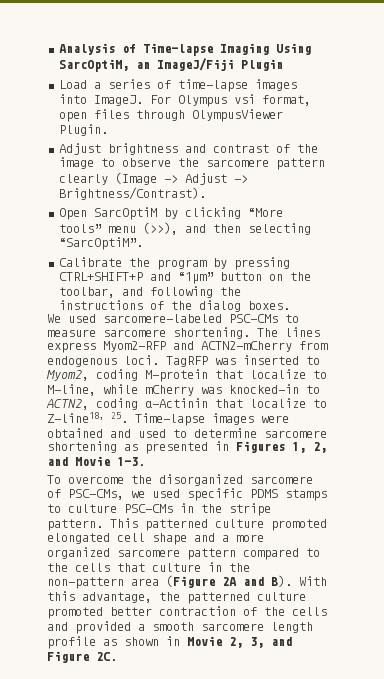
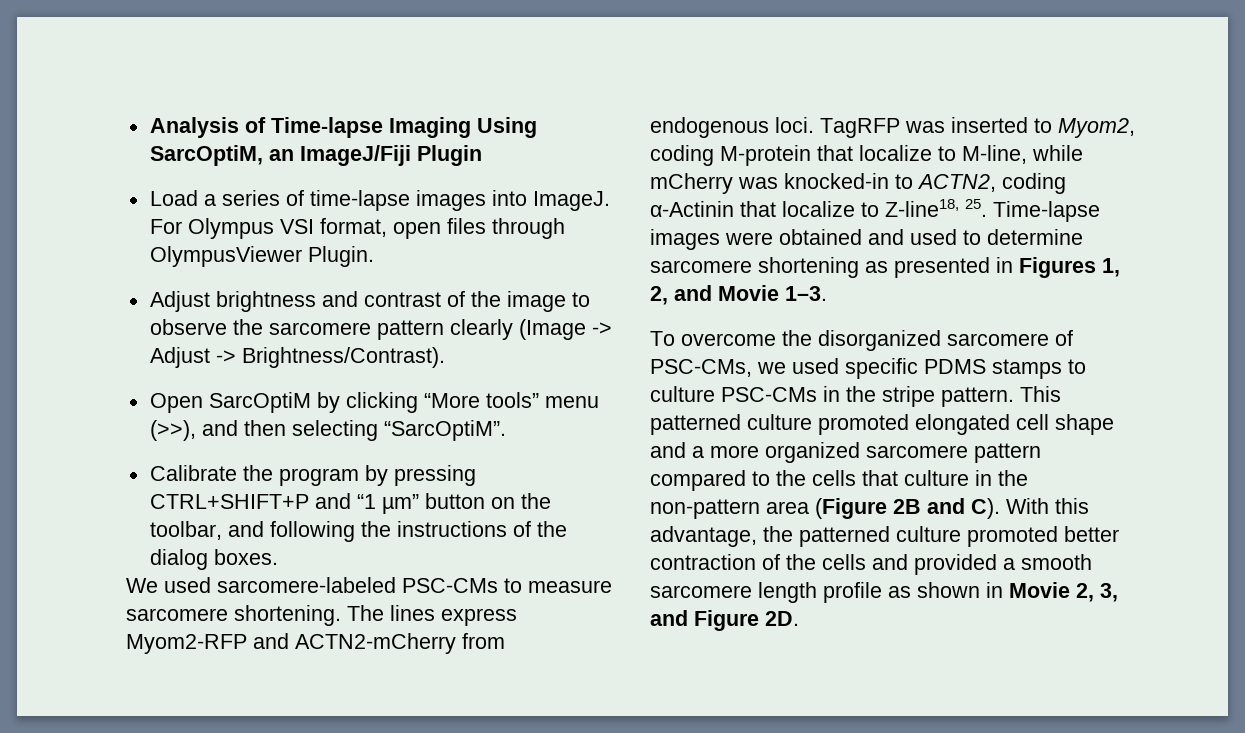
- For Olympus vsi format, open files through OlympusViewer Plugin.
+ For Olympus VSI format, open files through OlympusViewer Plugin.
- Calibrate the program by pressing CTRL+SHIFT+P and “1µm” button on the toolbar, and following the instructions of the dialog boxes.
+ Calibrate the program by pressing CTRL+SHIFT+P and “1 µm” button on the toolbar, and following the instructions of the dialog boxes.
- This patterned culture promoted elongated cell shape and a more organized sarcomere pattern compared to the cells that culture in the non-pattern area (Figure 2A and B). With this advantage, the patterned culture promoted better contraction of the cells and provided a smooth sarcomere length profile as shown in Movie 2, 3, and Figure 2C.
+ This patterned culture promoted elongated cell shape and a more organized sarcomere pattern compared to the cells that culture in the non-pattern area (Figure 2B and C). With this advantage, the patterned culture promoted better contraction of the cells and provided a smooth sarcomere length profile as shown in Movie 2, 3, and Figure 2D.

